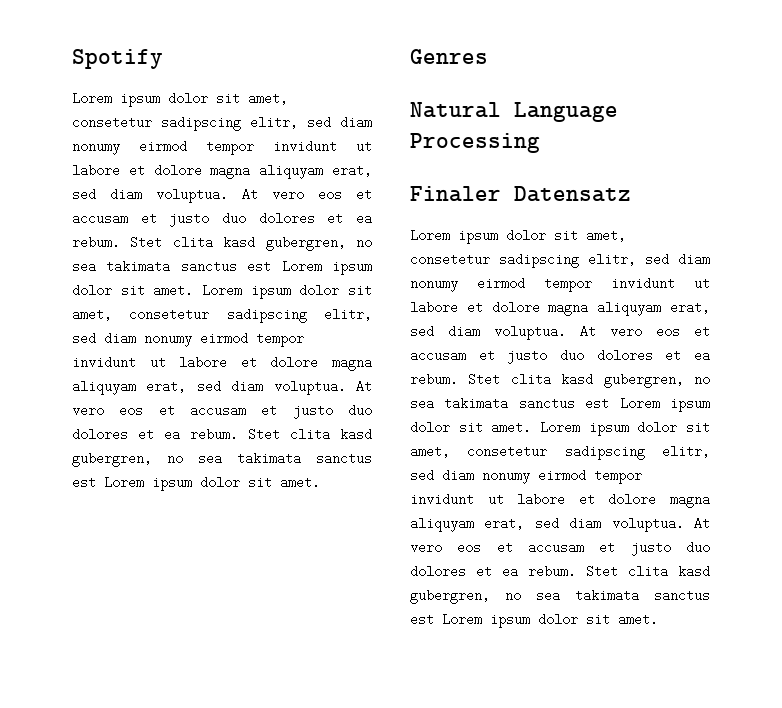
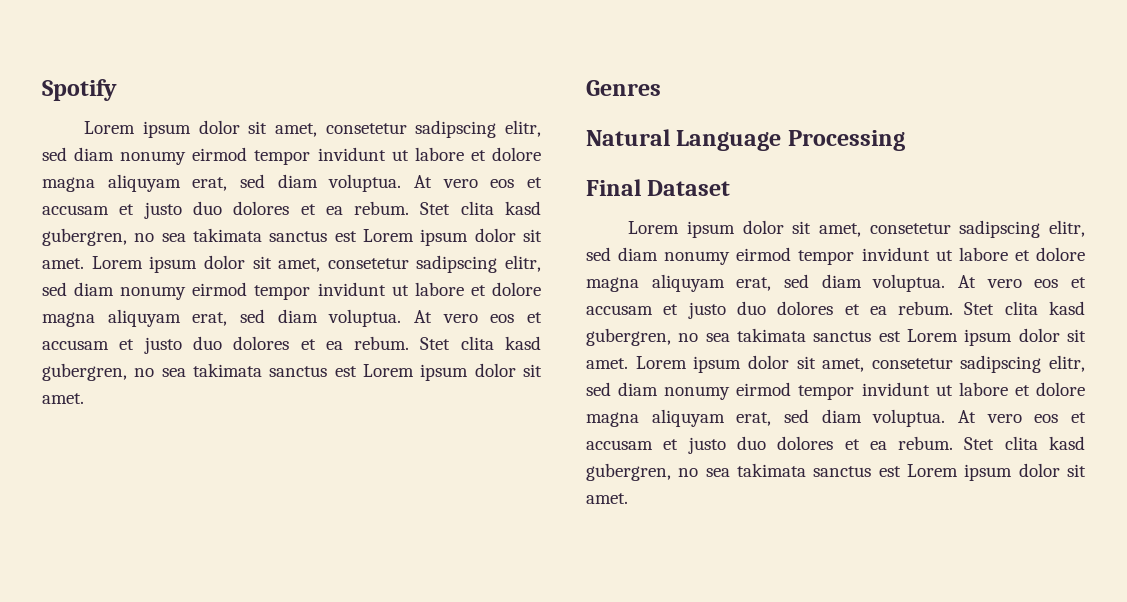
- Finaler Datensatz
+ Final Dataset

